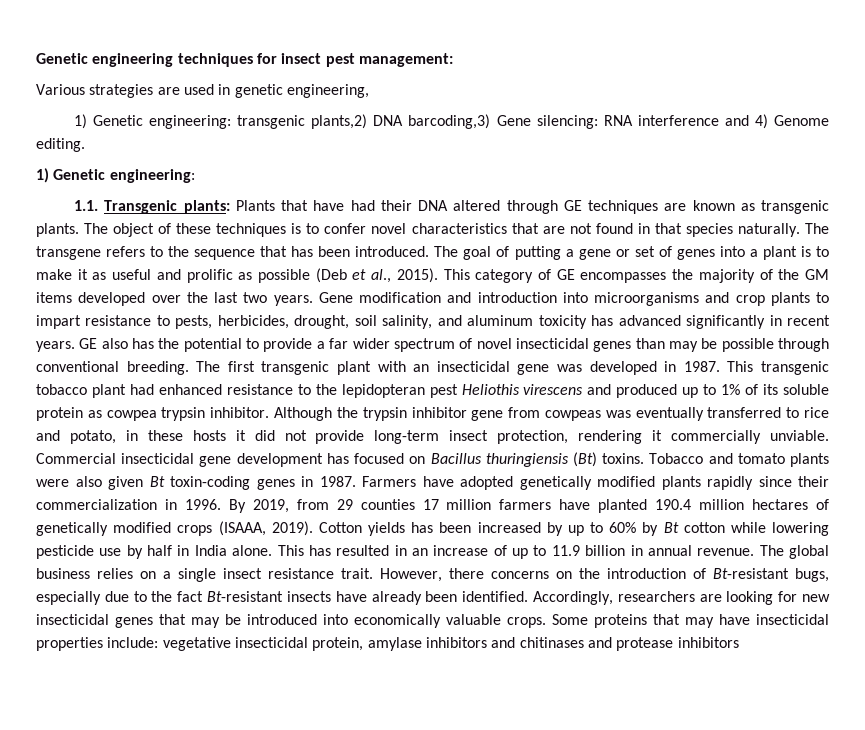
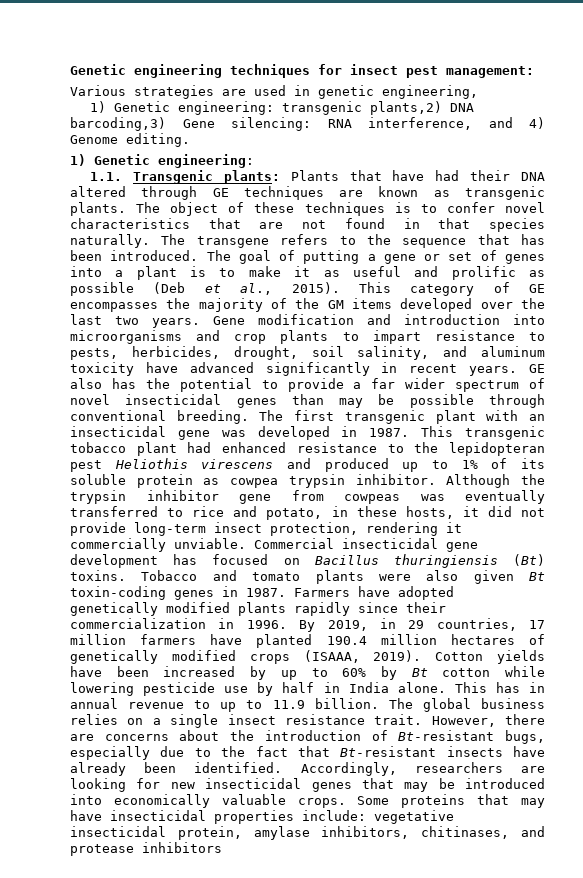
- 1) Genetic engineering: transgenic plants,2) DNA barcoding,3) Gene silencing: RNA interference and 4) Genome editing.
+ 1) Genetic engineering: transgenic plants,2) DNA barcoding,3) Gene silencing: RNA interference, and 4) Genome editing.
- Gene modification and introduction into microorganisms and crop plants to impart resistance to pests, herbicides, drought, soil salinity, and aluminum toxicity has advanced significantly in recent years.
+ Gene modification and introduction into microorganisms and crop plants to impart resistance to pests, herbicides, drought, soil salinity, and aluminum toxicity have advanced significantly in recent years.
- Although the trypsin inhibitor gene from cowpeas was eventually transferred to rice and potato, in these hosts it did not provide long-term insect protection, rendering it commercially unviable.
+ Although the trypsin inhibitor gene from cowpeas was eventually transferred to rice and potato, in these hosts, it did not provide long-term insect protection, rendering it commercially unviable.
- By 2019, from 29 counties 17 million farmers have planted 190.4 million hectares of genetically modified crops (ISAAA, 2019).
+ By 2019, in 29 countries, 17 million farmers have planted 190.4 million hectares of genetically modified crops (ISAAA, 2019).
- Cotton yields has been increased by up to 60% by Bt cotton while lowering pesticide use by half in India alone.
+ Cotton yields have been increased by up to 60% by Bt cotton while lowering pesticide use by half in India alone.
- This has resulted in an increase of up to 11.9 billion in annual revenue.
+ This has in annual revenue to up to 11.9 billion.
- However, there concerns on the introduction of Bt-resistant bugs, especially due to the fact Bt-resistant insects have already been identified.
+ However, there are concerns about the introduction of Bt-resistant bugs, especially due to the fact that Bt-resistant insects have already been identified.
- Some proteins that may have insecticidal properties include: vegetative insecticidal protein, amylase inhibitors and chitinases and protease inhibitors
+ Some proteins that may have insecticidal properties include: vegetative insecticidal protein, amylase inhibitors, chitinases, and protease inhibitors

